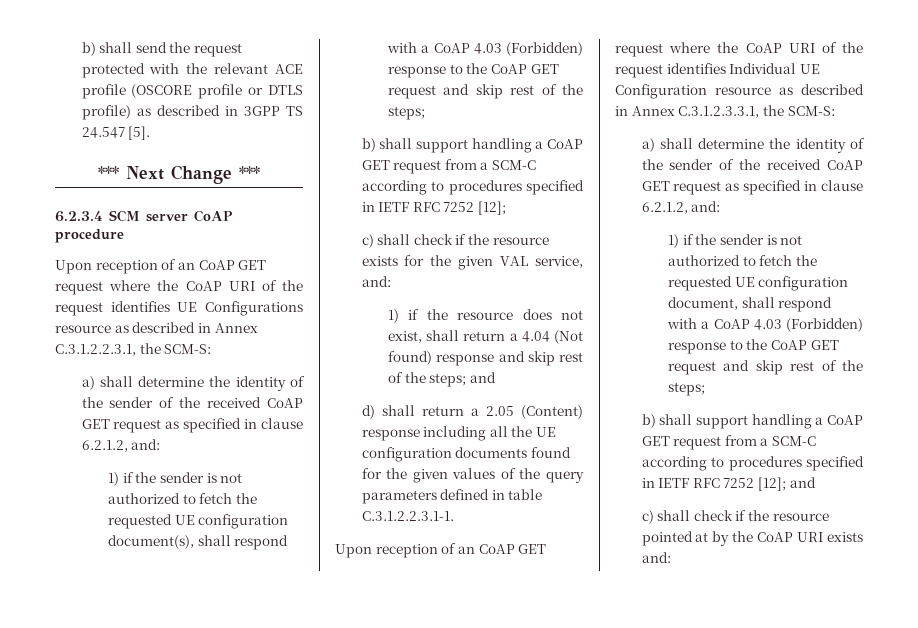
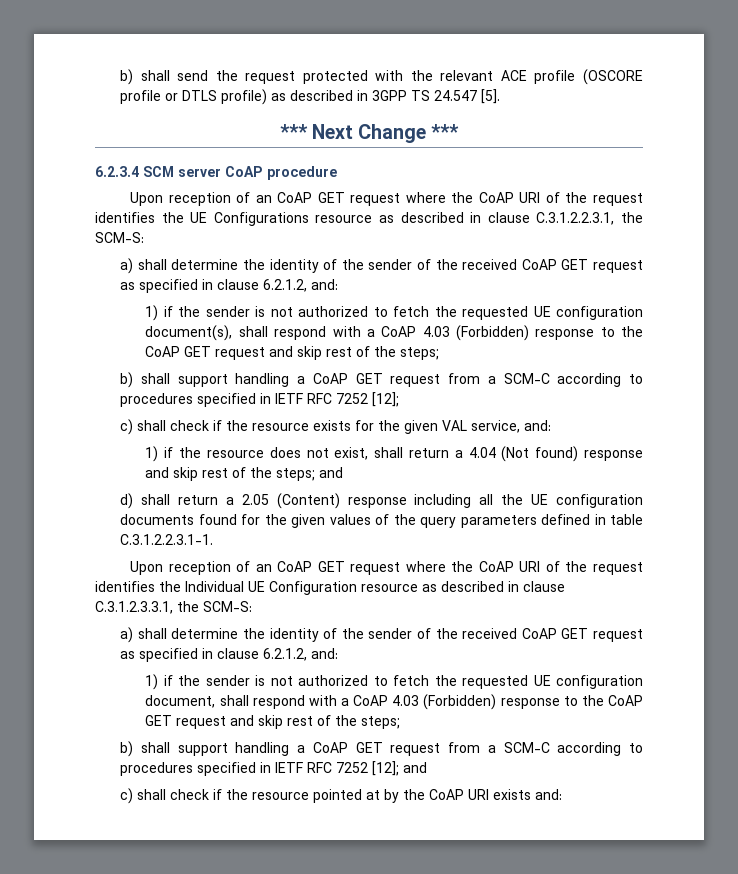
- Upon reception of an CoAP GET request where the CoAP URI of the request identifies UE Configurations resource as described in Annex C.3.1.2.2.3.1, the SCM-S:
+ Upon reception of an CoAP GET request where the CoAP URI of the request identifies the UE Configurations resource as described in clause C.3.1.2.2.3.1, the SCM-S:
- Upon reception of an CoAP GET request where the CoAP URI of the request identifies Individual UE Configuration resource as described in Annex C.3.1.2.3.3.1, the SCM-S:
+ Upon reception of an CoAP GET request where the CoAP URI of the request identifies the Individual UE Configuration resource as described in clause C.3.1.2.3.3.1, the SCM-S:

